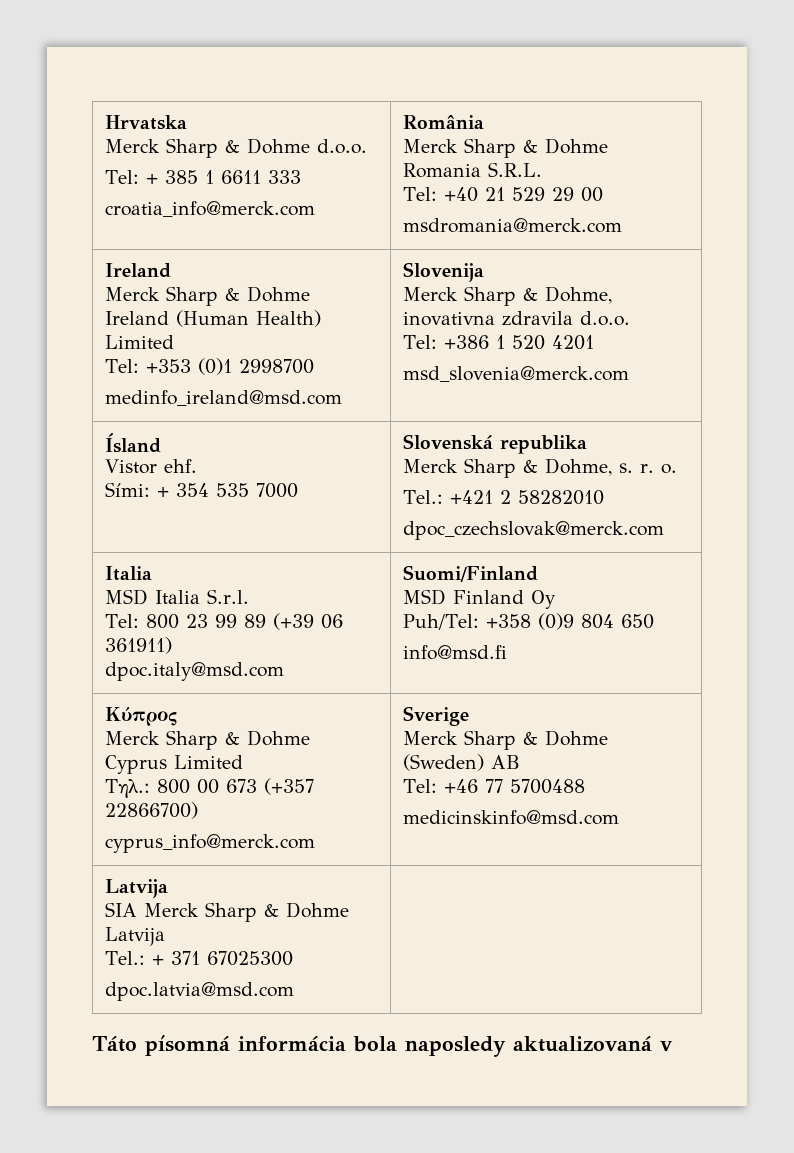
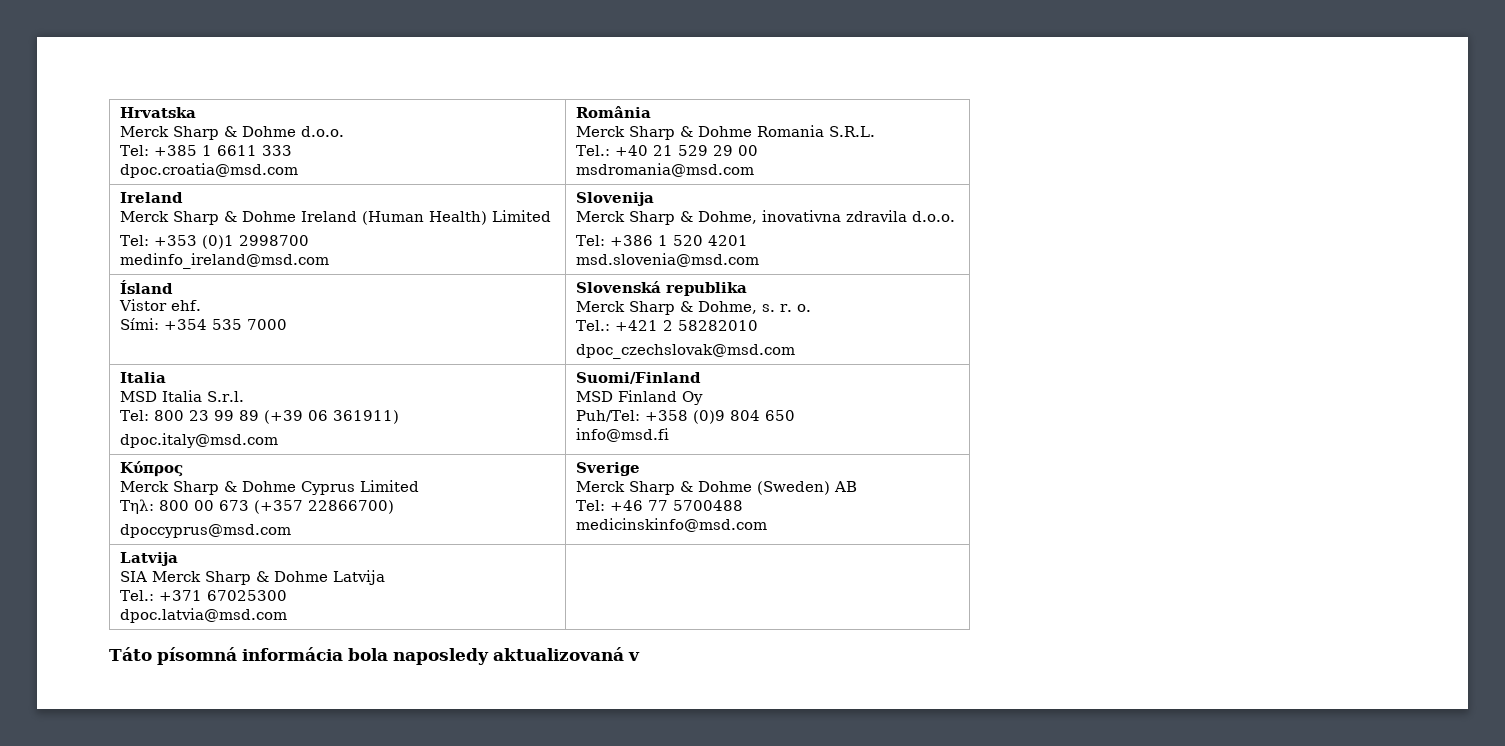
  Hrvatska
  Merck Sharp & Dohme d.o.o.
- Tel: + 385 1 6611 333
- croatia_info@merck.com | România
+ Tel: +385 1 6611 333
+ dpoc.croatia@msd.com | România
  Merck Sharp & Dohme Romania S.R.L.
- Tel: +40 21 529 29 00
- msdromania@merck.com
+ Tel.: +40 21 529 29 00
+ msdromania@msd.com
  Ireland
  Merck Sharp & Dohme Ireland (Human Health) Limited
  Tel: +353 (0)1 2998700
  medinfo_ireland@msd.com | Slovenija
  Merck Sharp & Dohme, inovativna zdravila d.o.o.
  Tel: +386 1 520 4201
- msd_slovenia@merck.com
+ msd.slovenia@msd.com
  Ísland
  Vistor ehf.
- Sími: + 354 535 7000 | Slovenská republika
+ Sími: +354 535 7000 | Slovenská republika
  Merck Sharp & Dohme, s. r. o.
  Tel.: +421 2 58282010
- dpoc_czechslovak@merck.com
+ dpoc_czechslovak@msd.com
  Κύπρος
  Merck Sharp & Dohme Cyprus Limited
- Τηλ.: 800 00 673 (+357 22866700)
- cyprus_info@merck.com | Sverige
+ Τηλ: 800 00 673 (+357 22866700)
+ dpoccyprus@msd.com | Sverige
  Merck Sharp & Dohme (Sweden) AB
  Tel: +46 77 5700488
  medicinskinfo@msd.com
  Latvija
  SIA Merck Sharp & Dohme Latvija
- Tel.: + 371 67025300
+ Tel.: +371 67025300

